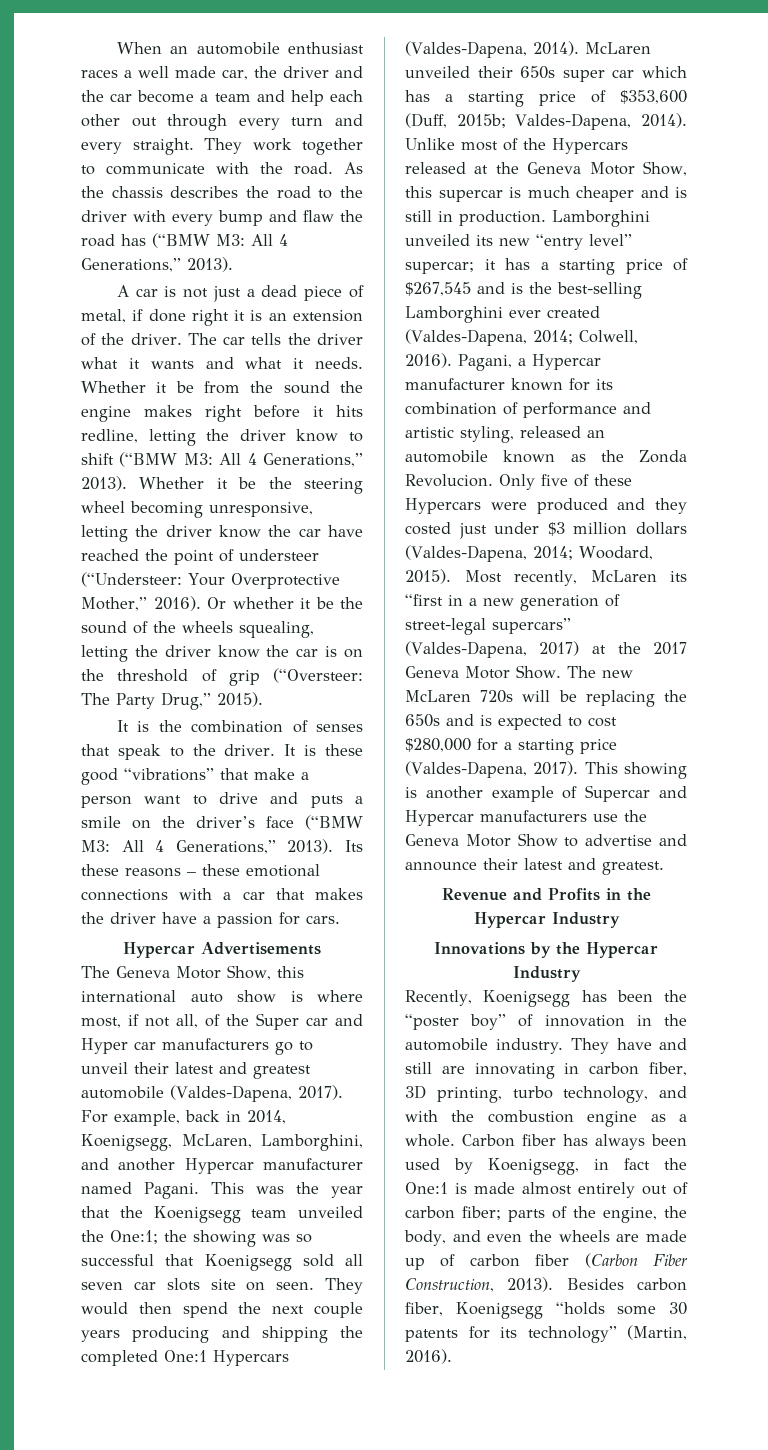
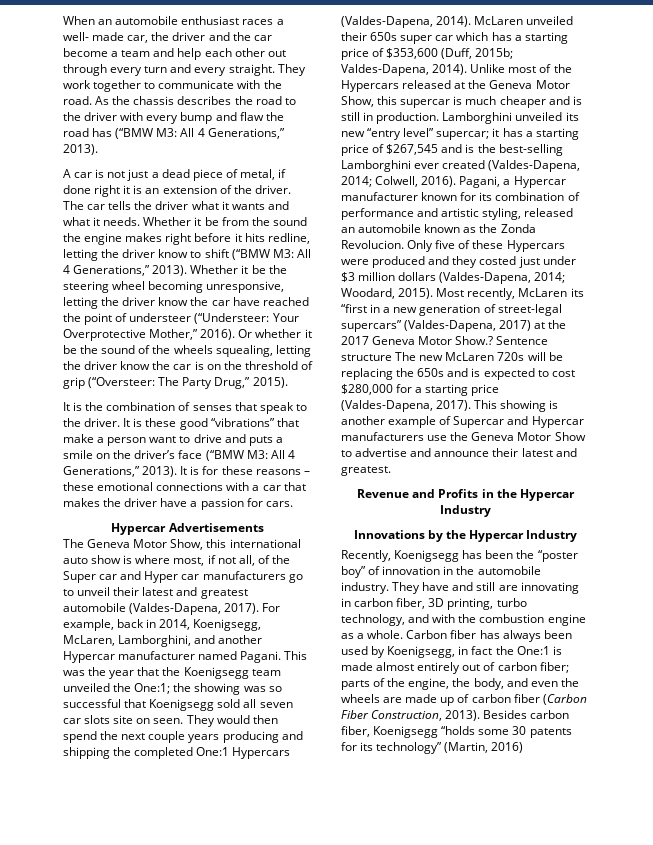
- When an automobile enthusiast races a well made car, the driver and the car become a team and help each other out through every turn and every straight.
+ When an automobile enthusiast races a well- made car, the driver and the car become a team and help each other out through every turn and every straight.
- Its these reasons – these emotional connections with a car that makes the driver have a passion for cars.
+ It is for these reasons – these emotional connections with a car that makes the driver have a passion for cars.
- Most recently, McLaren its “first in a new generation of street-legal supercars” (Valdes-Dapena, 2017) at the 2017 Geneva Motor Show. The new McLaren 720s will be replacing the 650s and is expected to cost $280,000 for a starting price (Valdes-Dapena, 2017).
+ Most recently, McLaren its “first in a new generation of street-legal supercars” (Valdes-Dapena, 2017) at the 2017 Geneva Motor Show.? Sentence structure The new McLaren 720s will be replacing the 650s and is expected to cost $280,000 for a starting price (Valdes-Dapena, 2017).
- Besides carbon fiber, Koenigsegg “holds some 30 patents for its technology” (Martin, 2016).
+ Besides carbon fiber, Koenigsegg “holds some 30 patents for its technology” (Martin, 2016)

